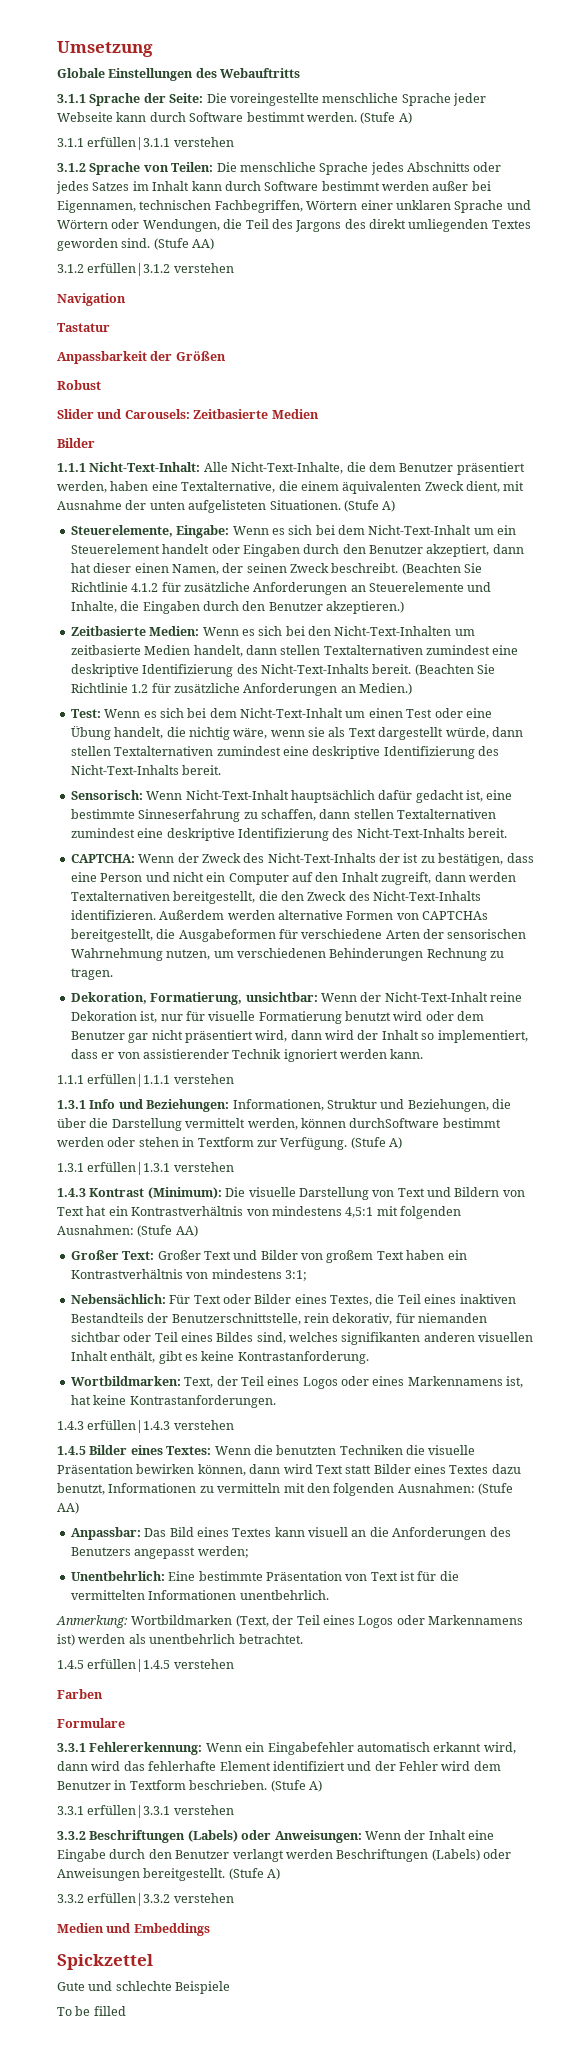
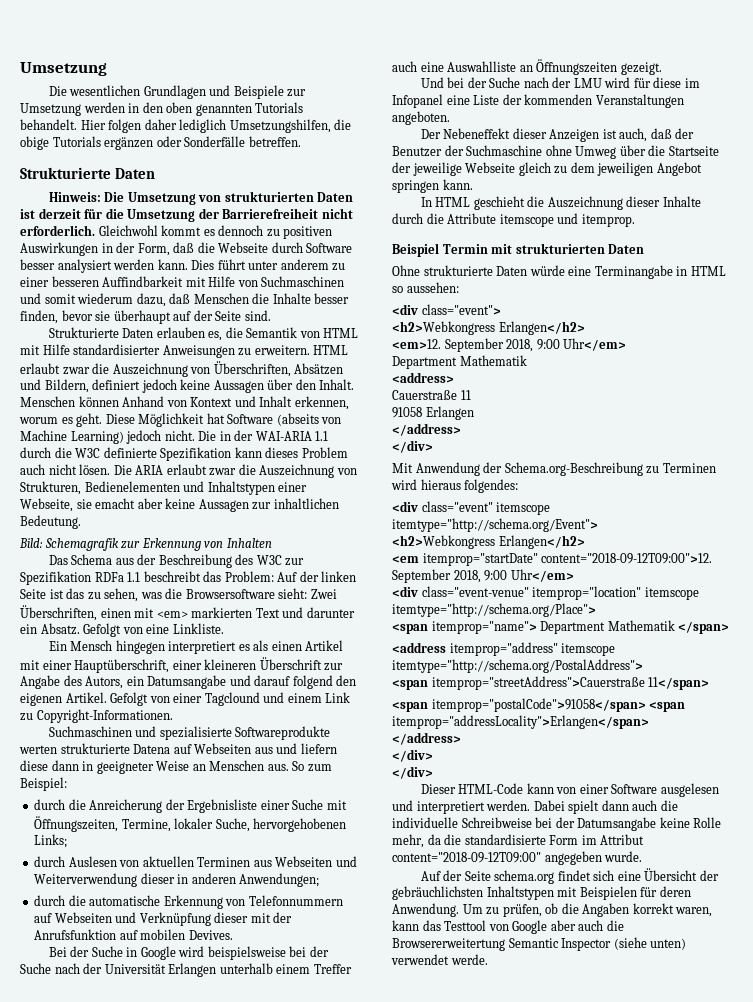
- Globale Einstellungen des Webauftritts
- 3.1.1 Sprache der Seite: Die voreingestellte menschliche Sprache jeder Webseite kann durch Software bestimmt werden. (Stufe A)
- 3.1.1 erfüllen|3.1.1 verstehen
- 3.1.2 Sprache von Teilen: Die menschliche Sprache jedes Abschnitts oder jedes Satzes im Inhalt kann durch Software bestimmt werden außer bei Eigennamen, technischen Fachbegriffen, Wörtern einer unklaren Sprache und Wörtern oder Wendungen, die Teil des Jargons des direkt umliegenden Textes geworden sind. (Stufe AA)
- 3.1.2 erfüllen|3.1.2 verstehen
- Navigation
- Tastatur
- Anpassbarkeit der Größen
- Robust
- Slider und Carousels: Zeitbasierte Medien
- Bilder
- 1.1.1 Nicht-Text-Inhalt: Alle Nicht-Text-Inhalte, die dem Benutzer präsentiert werden, haben eine Textalternative, die einem äquivalenten Zweck dient, mit Ausnahme der unten aufgelisteten Situationen. (Stufe A)
- Steuerelemente, Eingabe: Wenn es sich bei dem Nicht-Text-Inhalt um ein Steuerelement handelt oder Eingaben durch den Benutzer akzeptiert, dann hat dieser einen Namen, der seinen Zweck beschreibt. (Beachten Sie Richtlinie 4.1.2 für zusätzliche Anforderungen an Steuerelemente und Inhalte, die Eingaben durch den Benutzer akzeptieren.)
- Zeitbasierte Medien: Wenn es sich bei den Nicht-Text-Inhalten um zeitbasierte Medien handelt, dann stellen Textalternativen zumindest eine deskriptive Identifizierung des Nicht-Text-Inhalts bereit. (Beachten Sie Richtlinie 1.2 für zusätzliche Anforderungen an Medien.)
- Test: Wenn es sich bei dem Nicht-Text-Inhalt um einen Test oder eine Übung handelt, die nichtig wäre, wenn sie als Text dargestellt würde, dann stellen Textalternativen zumindest eine deskriptive Identifizierung des Nicht-Text-Inhalts bereit.
- Sensorisch: Wenn Nicht-Text-Inhalt hauptsächlich dafür gedacht ist, eine bestimmte Sinneserfahrung zu schaffen, dann stellen Textalternativen zumindest eine deskriptive Identifizierung des Nicht-Text-Inhalts bereit.
- CAPTCHA: Wenn der Zweck des Nicht-Text-Inhalts der ist zu bestätigen, dass eine Person und nicht ein Computer auf den Inhalt zugreift, dann werden Textalternativen bereitgestellt, die den Zweck des Nicht-Text-Inhalts identifizieren. Außerdem werden alternative Formen von CAPTCHAs bereitgestellt, die Ausgabeformen für verschiedene Arten der sensorischen Wahrnehmung nutzen, um verschiedenen Behinderungen Rechnung zu tragen.
- Dekoration, Formatierung, unsichtbar: Wenn der Nicht-Text-Inhalt reine Dekoration ist, nur für visuelle Formatierung benutzt wird oder dem Benutzer gar nicht präsentiert wird, dann wird der Inhalt so implementiert, dass er von assistierender Technik ignoriert werden kann.
- 1.1.1 erfüllen|1.1.1 verstehen
- 1.3.1 Info und Beziehungen: Informationen, Struktur und Beziehungen, die über die Darstellung vermittelt werden, können durchSoftware bestimmt werden oder stehen in Textform zur Verfügung. (Stufe A)
- 1.3.1 erfüllen|1.3.1 verstehen
- 1.4.3 Kontrast (Minimum): Die visuelle Darstellung von Text und Bildern von Text hat ein Kontrastverhältnis von mindestens 4,5:1 mit folgenden Ausnahmen: (Stufe AA)
- Großer Text: Großer Text und Bilder von großem Text haben ein Kontrastverhältnis von mindestens 3:1;
- Nebensächlich: Für Text oder Bilder eines Textes, die Teil eines inaktiven Bestandteils der Benutzerschnittstelle, rein dekorativ, für niemanden sichtbar oder Teil eines Bildes sind, welches signifikanten anderen visuellen Inhalt enthält, gibt es keine Kontrastanforderung.
- Wortbildmarken: Text, der Teil eines Logos oder eines Markennamens ist, hat keine Kontrastanforderungen.
- 1.4.3 erfüllen|1.4.3 verstehen
- 1.4.5 Bilder eines Textes: Wenn die benutzten Techniken die visuelle Präsentation bewirken können, dann wird Text statt Bilder eines Textes dazu benutzt, Informationen zu vermitteln mit den folgenden Ausnahmen: (Stufe AA)
- Anpassbar: Das Bild eines Textes kann visuell an die Anforderungen des Benutzers angepasst werden;
- Unentbehrlich: Eine bestimmte Präsentation von Text ist für die vermittelten Informationen unentbehrlich.
- Anmerkung: Wortbildmarken (Text, der Teil eines Logos oder Markennamens ist) werden als unentbehrlich betrachtet.
- 1.4.5 erfüllen|1.4.5 verstehen
- Farben
- Formulare
- 3.3.1 Fehlererkennung: Wenn ein Eingabefehler automatisch erkannt wird, dann wird das fehlerhafte Element identifiziert und der Fehler wird dem Benutzer in Textform beschrieben. (Stufe A)
- 3.3.1 erfüllen|3.3.1 verstehen
- 3.3.2 Beschriftungen (Labels) oder Anweisungen: Wenn der Inhalt eine Eingabe durch den Benutzer verlangt werden Beschriftungen (Labels) oder Anweisungen bereitgestellt. (Stufe A)
- 3.3.2 erfüllen|3.3.2 verstehen
- Medien und Embeddings
- Spickzettel
- Gute und schlechte Beispiele
- To be filled
+ Die wesentlichen Grundlagen und Beispiele zur Umsetzung werden in den oben genannten Tutorials behandelt. Hier folgen daher lediglich Umsetzungshilfen, die obige Tutorials ergänzen oder Sonderfälle betreffen.
+ Strukturierte Daten
+ Hinweis: Die Umsetzung von strukturierten Daten ist derzeit für die Umsetzung der Barrierefreiheit nicht erforderlich. Gleichwohl kommt es dennoch zu positiven Auswirkungen in der Form, daß die Webseite durch Software besser analysiert werden kann. Dies führt unter anderem zu einer besseren Auffindbarkeit mit Hilfe von Suchmaschinen und somit wiederum dazu, daß Menschen die Inhalte besser finden, bevor sie überhaupt auf der Seite sind.
+ Strukturierte Daten erlauben es, die Semantik von HTML mit Hilfe standardisierter Anweisungen zu erweitern. HTML erlaubt zwar die Auszeichnung von Überschriften, Absätzen und Bildern, definiert jedoch keine Aussagen über den Inhalt. Menschen können Anhand von Kontext und Inhalt erkennen, worum es geht. Diese Möglichkeit hat Software (abseits von Machine Learning) jedoch nicht. Die in der WAI-ARIA 1.1 durch die W3C definierte Spezifikation kann dieses Problem auch nicht lösen. Die ARIA erlaubt zwar die Auszeichnung von Strukturen, Bedienelementen und Inhaltstypen einer Webseite, sie emacht aber keine Aussagen zur inhaltlichen Bedeutung.
+ Bild: Schemagrafik zur Erkennung von Inhalten
+ Das Schema aus der Beschreibung des W3C zur Spezifikation RDFa 1.1 beschreibt das Problem: Auf der linken Seite ist das zu sehen, was die Browsersoftware sieht: Zwei Überschriften, einen mit <em> markierten Text und darunter ein Absatz. Gefolgt von eine Linkliste.
+ Ein Mensch hingegen interpretiert es als einen Artikel mit einer Hauptüberschrift, einer kleineren Überschrift zur Angabe des Autors, ein Datumsangabe und darauf folgend den eigenen Artikel. Gefolgt von einer Tagclound und einem Link zu Copyright-Informationen.
+ Suchmaschinen und spezialisierte Softwareprodukte werten strukturierte Datena auf Webseiten aus und liefern diese dann in geeigneter Weise an Menschen aus. So zum Beispiel:
+ durch die Anreicherung der Ergebnisliste einer Suche mit Öffnungszeiten, Termine, lokaler Suche, hervorgehobenen Links;
+ durch Auslesen von aktuellen Terminen aus Webseiten und Weiterverwendung dieser in anderen Anwendungen;
+ durch die automatische Erkennung von Telefonnummern auf Webseiten und Verknüpfung dieser mit der Anrufsfunktion auf mobilen Devives.
+ Bei der Suche in Google wird beispielsweise bei der Suche nach der Universität Erlangen unterhalb einem Treffer auch eine Auswahlliste an Öffnungszeiten gezeigt.
+ Und bei der Suche nach der LMU wird für diese im Infopanel eine Liste der kommenden Veranstaltungen angeboten.
+ Der Nebeneffekt dieser Anzeigen ist auch, daß der Benutzer der Suchmaschine ohne Umweg über die Startseite der jeweilige Webseite gleich zu dem jeweiligen Angebot springen kann.
+ In HTML geschieht die Auszeichnung dieser Inhalte durch die Attribute itemscope und itemprop.
+ Beispiel Termin mit strukturierten Daten
+ Ohne strukturierte Daten würde eine Terminangabe in HTML so aussehen:
+ <div class="event">
+ <h2>Webkongress Erlangen</h2>
+ <em>12. September 2018, 9:00 Uhr</em>
+ Department Mathematik
+ <address>
+ Cauerstraße 11
+ 91058 Erlangen
+ </address>
+ </div>
+ Mit Anwendung der Schema.org-Beschreibung zu Terminen wird hieraus folgendes:
+ <div class="event" itemscope itemtype="http://schema.org/Event">
+ <h2>Webkongress Erlangen</h2>
+ <em itemprop="startDate" content="2018-09-12T09:00">12. September 2018, 9:00 Uhr</em>
+ <div class="event-venue" itemprop="location" itemscope itemtype="http://schema.org/Place">
+ <span itemprop="name"> Department Mathematik </span>
+ <address itemprop="address" itemscope itemtype="http://schema.org/PostalAddress">
+ <span itemprop="streetAddress">Cauerstraße 11</span>
+ <span itemprop="postalCode">91058</span> <span itemprop="addressLocality">Erlangen</span>
+ </address>
+ </div>
+ </div>
+ Dieser HTML-Code kann von einer Software ausgelesen und interpretiert werden. Dabei spielt dann auch die individuelle Schreibweise bei der Datumsangabe keine Rolle mehr, da die standardisierte Form im Attribut content="2018-09-12T09:00" angegeben wurde.
+ Auf der Seite schema.org findet sich eine Übersicht der gebräuchlichsten Inhaltstypen mit Beispielen für deren Anwendung. Um zu prüfen, ob die Angaben korrekt waren, kann das Testtool von Google aber auch die Browsererweitertung Semantic Inspector (siehe unten) verwendet werde.

